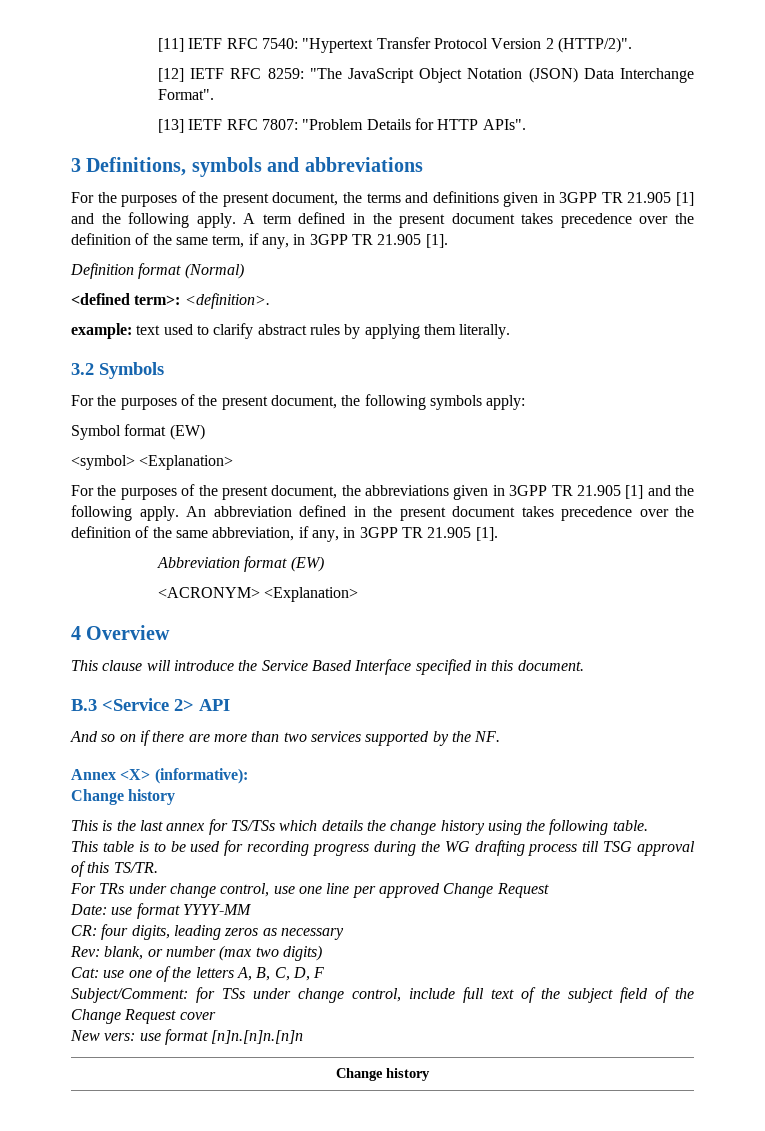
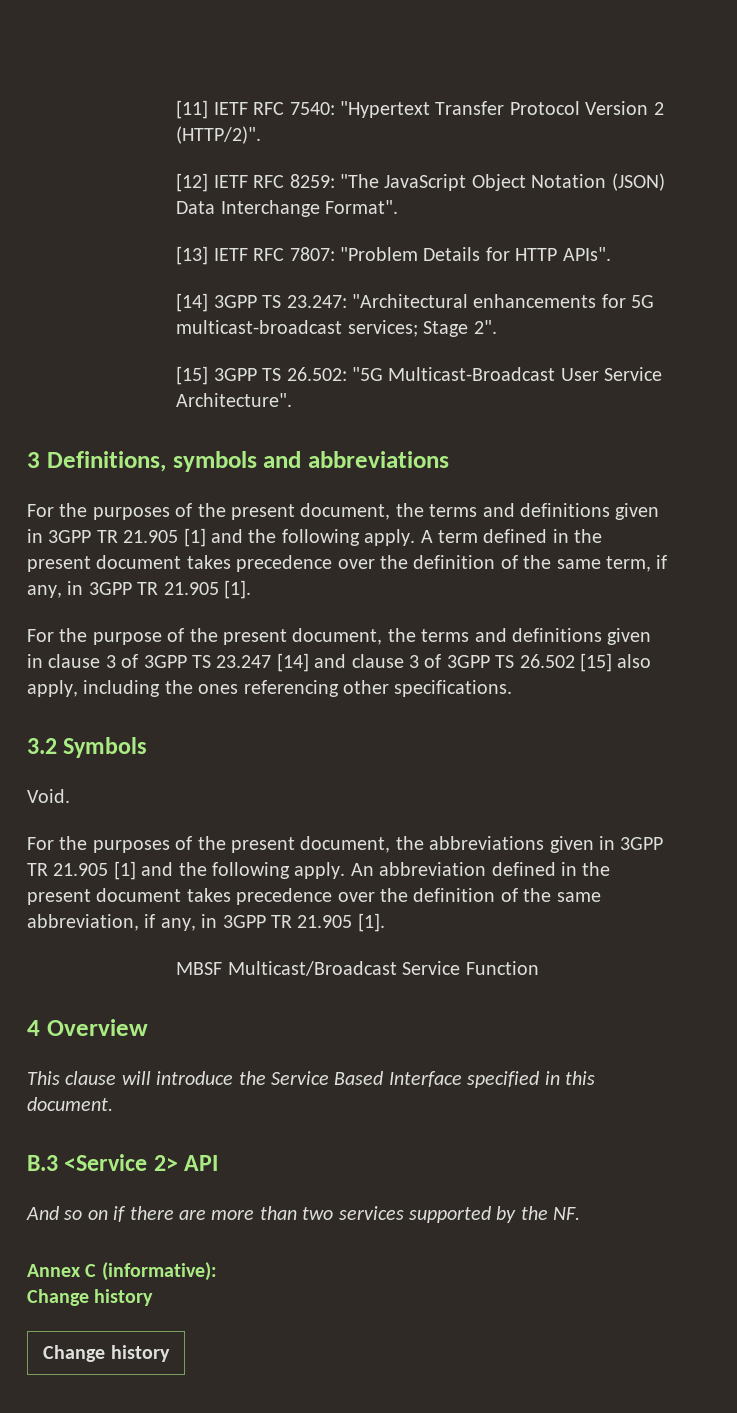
+ [14] 3GPP TS 23.247: "Architectural enhancements for 5G multicast-broadcast services; Stage 2".
+ [15] 3GPP TS 26.502: "5G Multicast-Broadcast User Service Architecture".
- Definition format (Normal)
- <defined term>: <definition>.
- example: text used to clarify abstract rules by applying them literally.
+ For the purpose of the present document, the terms and definitions given in clause 3 of 3GPP TS 23.247 [14] and clause 3 of 3GPP TS 26.502 [15] also apply, including the ones referencing other specifications.
  3.2 Symbols
- For the purposes of the present document, the following symbols apply:
- Symbol format (EW)
- <symbol> <Explanation>
+ Void.
- Abbreviation format (EW)
- <ACRONYM> <Explanation>
+ MBSF Multicast/Broadcast Service Function
- Annex <X> (informative):
+ Annex C (informative):
- This is the last annex for TS/TSs which details the change history using the following table.
- This table is to be used for recording progress during the WG drafting process till TSG approval of this TS/TR.
- For TRs under change control, use one line per approved Change Request
- Date: use format YYYY-MM
- CR: four digits, leading zeros as necessary
- Rev: blank, or number (max two digits)
- Cat: use one of the letters A, B, C, D, F
- Subject/Comment: for TSs under change control, include full text of the subject field of the Change Request cover
- New vers: use format [n]n.[n]n.[n]n

